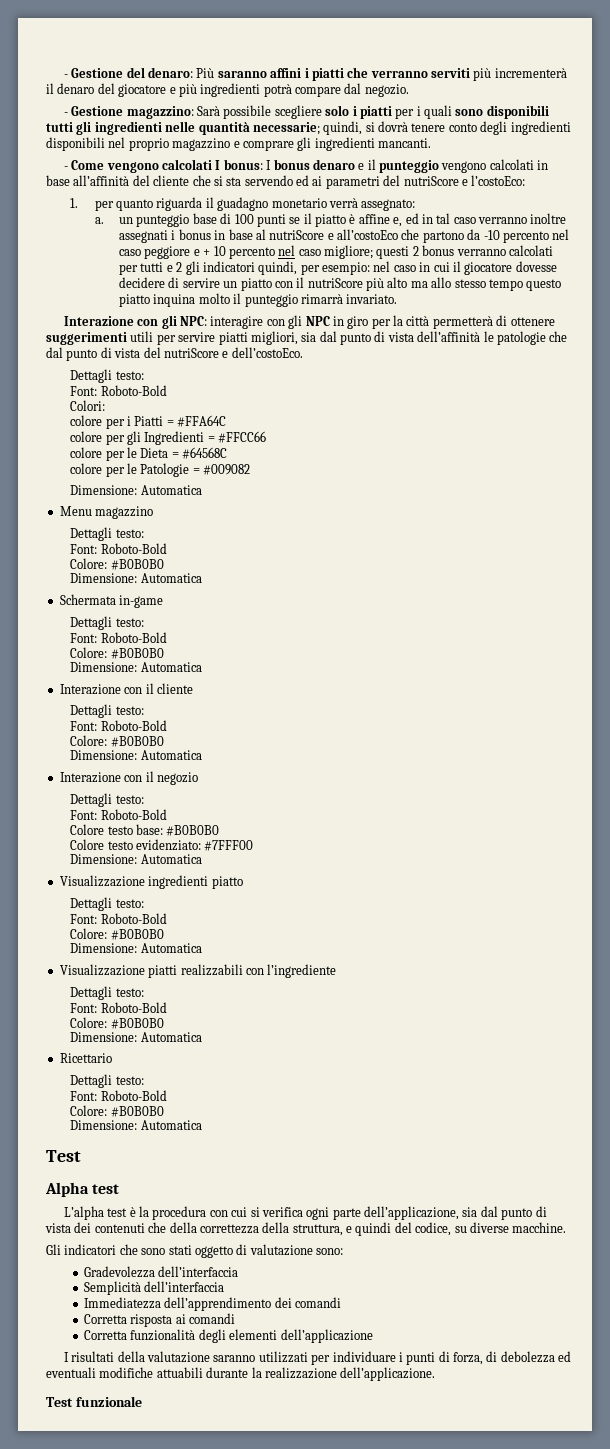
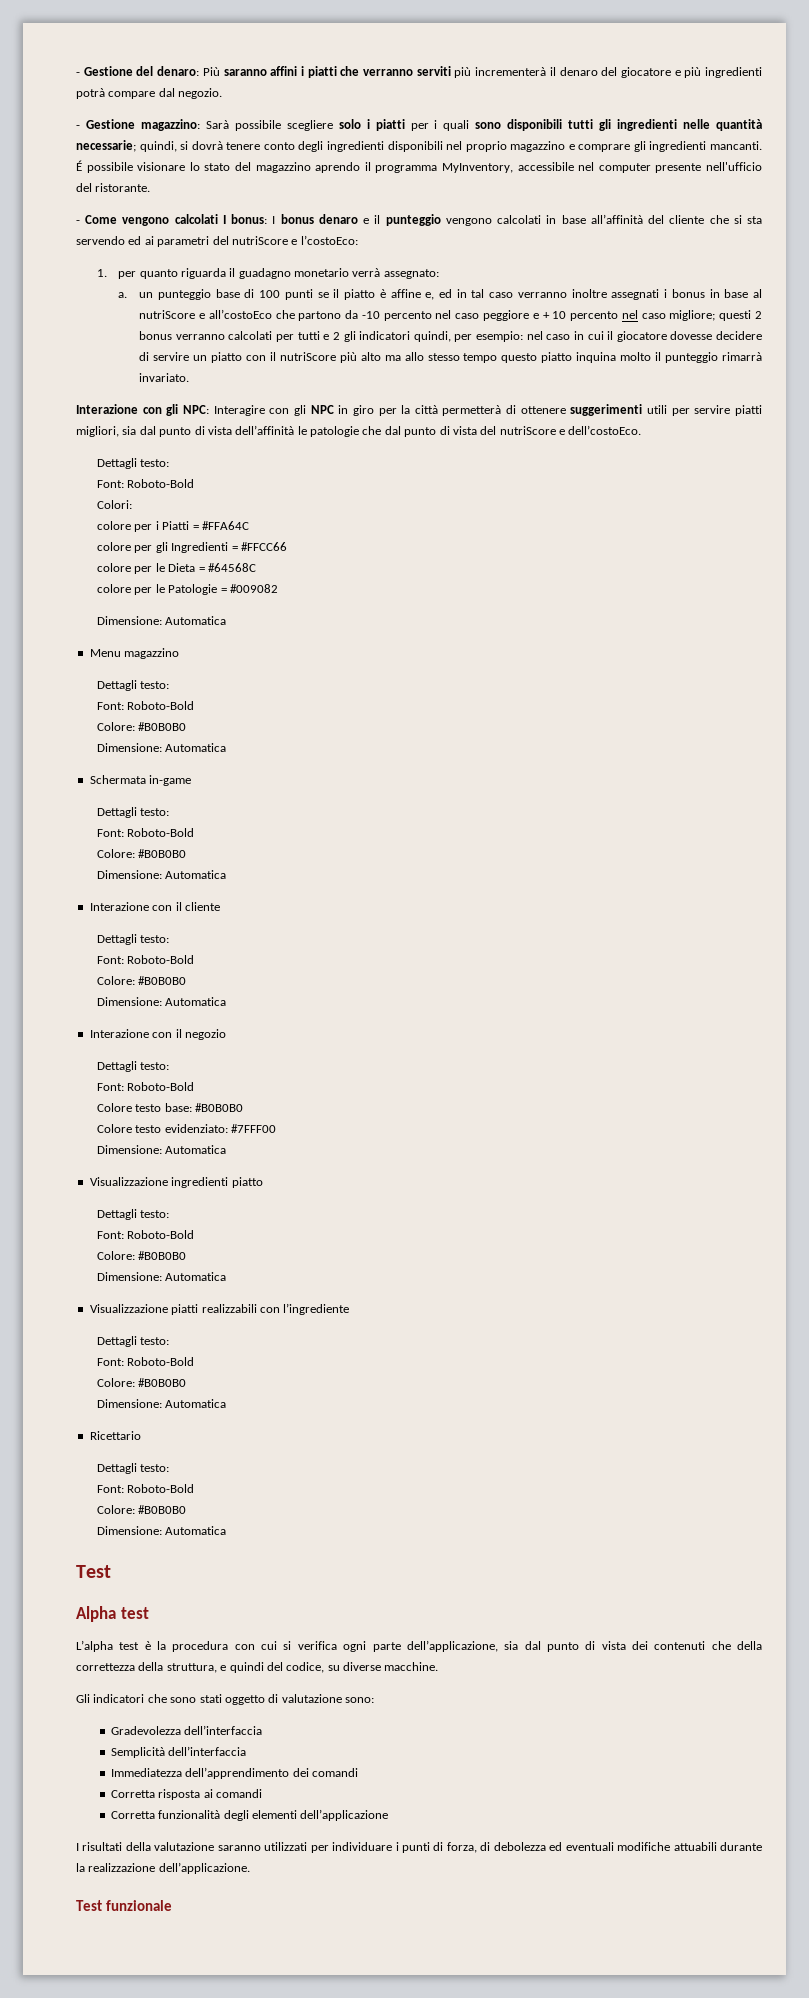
+ É possibile visionare lo stato del magazzino aprendo il programma MyInventory, accessibile nel computer presente nell'ufficio del ristorante.
- Interazione con gli NPC: interagire con gli NPC in giro per la città permetterà di ottenere suggerimenti utili per servire piatti migliori, sia dal punto di vista dell’affinità le patologie che dal punto di vista del nutriScore e dell’costoEco.
+ Interazione con gli NPC: Interagire con gli NPC in giro per la città permetterà di ottenere suggerimenti utili per servire piatti migliori, sia dal punto di vista dell’affinità le patologie che dal punto di vista del nutriScore e dell’costoEco.

